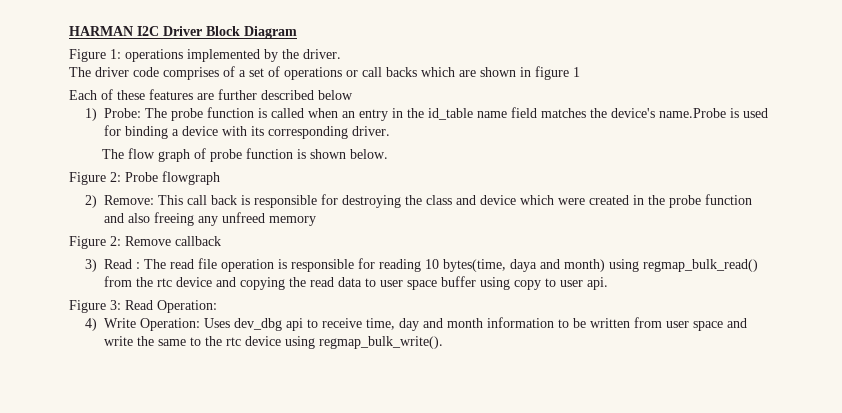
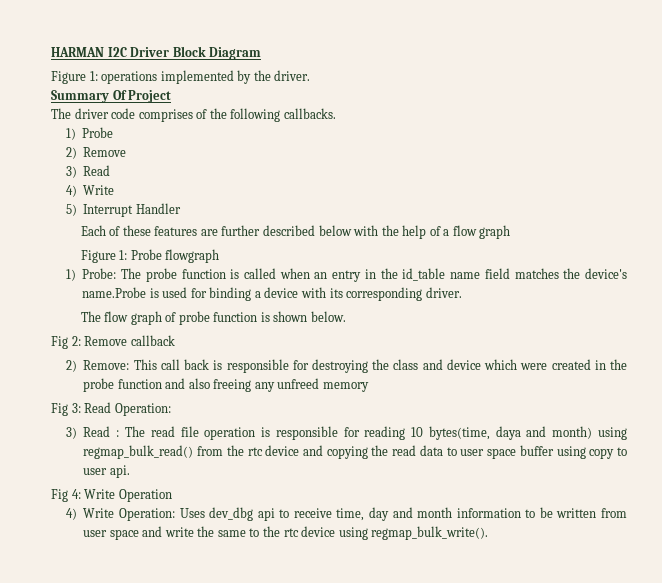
+ Summary Of Project
- The driver code comprises of a set of operations or call backs which are shown in figure 1
+ The driver code comprises of the following callbacks.
+ 1) Probe
+ 2) Remove
+ 3) Read
+ 4) Write
+ 5) Interrupt Handler
- Each of these features are further described below
+ Each of these features are further described below with the help of a flow graph
+ Figure 1: Probe flowgraph
- Figure 2: Probe flowgraph
+ Fig 2: Remove callback
- Figure 2: Remove callback
+ Fig 3: Read Operation:
- Figure 3: Read Operation:
+ Fig 4: Write Operation

